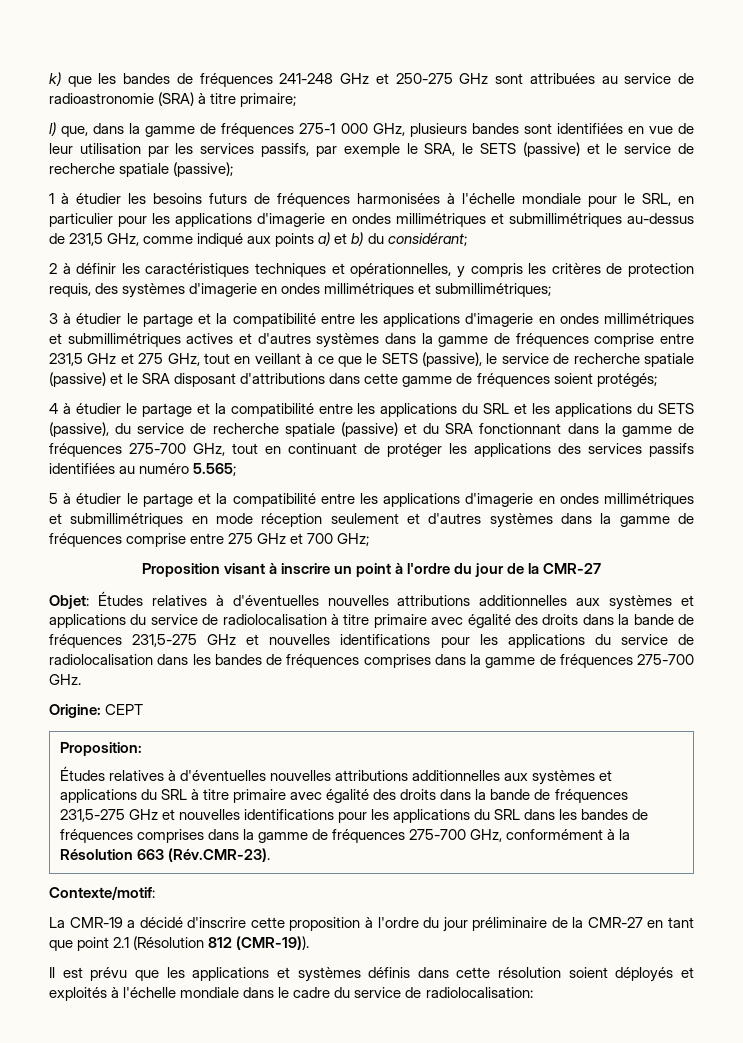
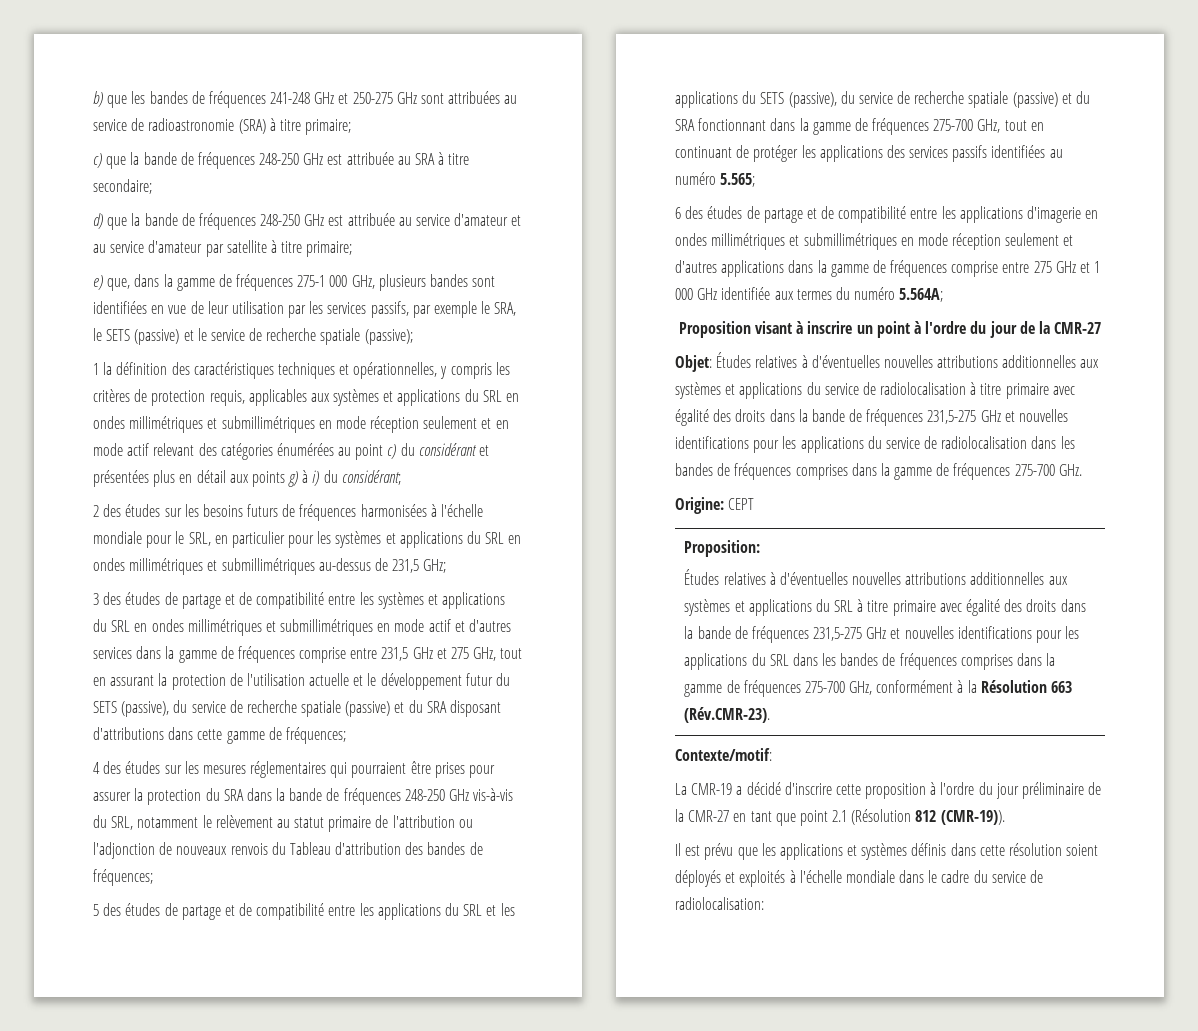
- k) que les bandes de fréquences 241-248 GHz et 250-275 GHz sont attribuées au service de radioastronomie (SRA) à titre primaire;
+ b) que les bandes de fréquences 241-248 GHz et 250-275 GHz sont attribuées au service de radioastronomie (SRA) à titre primaire;
- l) que, dans la gamme de fréquences 275-1 000 GHz, plusieurs bandes sont identifiées en vue de leur utilisation par les services passifs, par exemple le SRA, le SETS (passive) et le service de recherche spatiale (passive);
+ c) que la bande de fréquences 248-250 GHz est attribuée au SRA à titre secondaire;
+ d) que la bande de fréquences 248-250 GHz est attribuée au service d'amateur et au service d'amateur par satellite à titre primaire;
+ e) que, dans la gamme de fréquences 275-1 000 GHz, plusieurs bandes sont identifiées en vue de leur utilisation par les services passifs, par exemple le SRA, le SETS (passive) et le service de recherche spatiale (passive);
- 1 à étudier les besoins futurs de fréquences harmonisées à l'échelle mondiale pour le SRL, en particulier pour les applications d'imagerie en ondes millimétriques et submillimétriques au-dessus de 231,5 GHz, comme indiqué aux points a) et b) du considérant;
- 2 à définir les caractéristiques techniques et opérationnelles, y compris les critères de protection requis, des systèmes d'imagerie en ondes millimétriques et submillimétriques;
- 3 à étudier le partage et la compatibilité entre les applications d'imagerie en ondes millimétriques et submillimétriques actives et d'autres systèmes dans la gamme de fréquences comprise entre 231,5 GHz et 275 GHz, tout en veillant à ce que le SETS (passive), le service de recherche spatiale (passive) et le SRA disposant d'attributions dans cette gamme de fréquences soient protégés;
- 4 à étudier le partage et la compatibilité entre les applications du SRL et les applications du SETS (passive), du service de recherche spatiale (passive) et du SRA fonctionnant dans la gamme de fréquences 275-700 GHz, tout en continuant de protéger les applications des services passifs identifiées au numéro 5.565;
+ 1 la définition des caractéristiques techniques et opérationnelles, y compris les critères de protection requis, applicables aux systèmes et applications du SRL en ondes millimétriques et submillimétriques en mode réception seulement et en mode actif relevant des catégories énumérées au point c) du considérant et présentées plus en détail aux points g) à i) du considérant;
+ 2 des études sur les besoins futurs de fréquences harmonisées à l'échelle mondiale pour le SRL, en particulier pour les systèmes et applications du SRL en ondes millimétriques et submillimétriques au-dessus de 231,5 GHz;
+ 3 des études de partage et de compatibilité entre les systèmes et applications du SRL en ondes millimétriques et submillimétriques en mode actif et d'autres services dans la gamme de fréquences comprise entre 231,5 GHz et 275 GHz, tout en assurant la protection de l'utilisation actuelle et le développement futur du SETS (passive), du service de recherche spatiale (passive) et du SRA disposant d'attributions dans cette gamme de fréquences;
+ 4 des études sur les mesures réglementaires qui pourraient être prises pour assurer la protection du SRA dans la bande de fréquences 248-250 GHz vis-à-vis du SRL, notamment le relèvement au statut primaire de l'attribution ou l'adjonction de nouveaux renvois du Tableau d'attribution des bandes de fréquences;
+ 5 des études de partage et de compatibilité entre les applications du SRL et les applications du SETS (passive), du service de recherche spatiale (passive) et du SRA fonctionnant dans la gamme de fréquences 275-700 GHz, tout en continuant de protéger les applications des services passifs identifiées au numéro 5.565;
- 5 à étudier le partage et la compatibilité entre les applications d'imagerie en ondes millimétriques et submillimétriques en mode réception seulement et d'autres systèmes dans la gamme de fréquences comprise entre 275 GHz et 700 GHz;
+ 6 des études de partage et de compatibilité entre les applications d'imagerie en ondes millimétriques et submillimétriques en mode réception seulement et d'autres applications dans la gamme de fréquences comprise entre 275 GHz et 1 000 GHz identifiée aux termes du numéro 5.564A;

